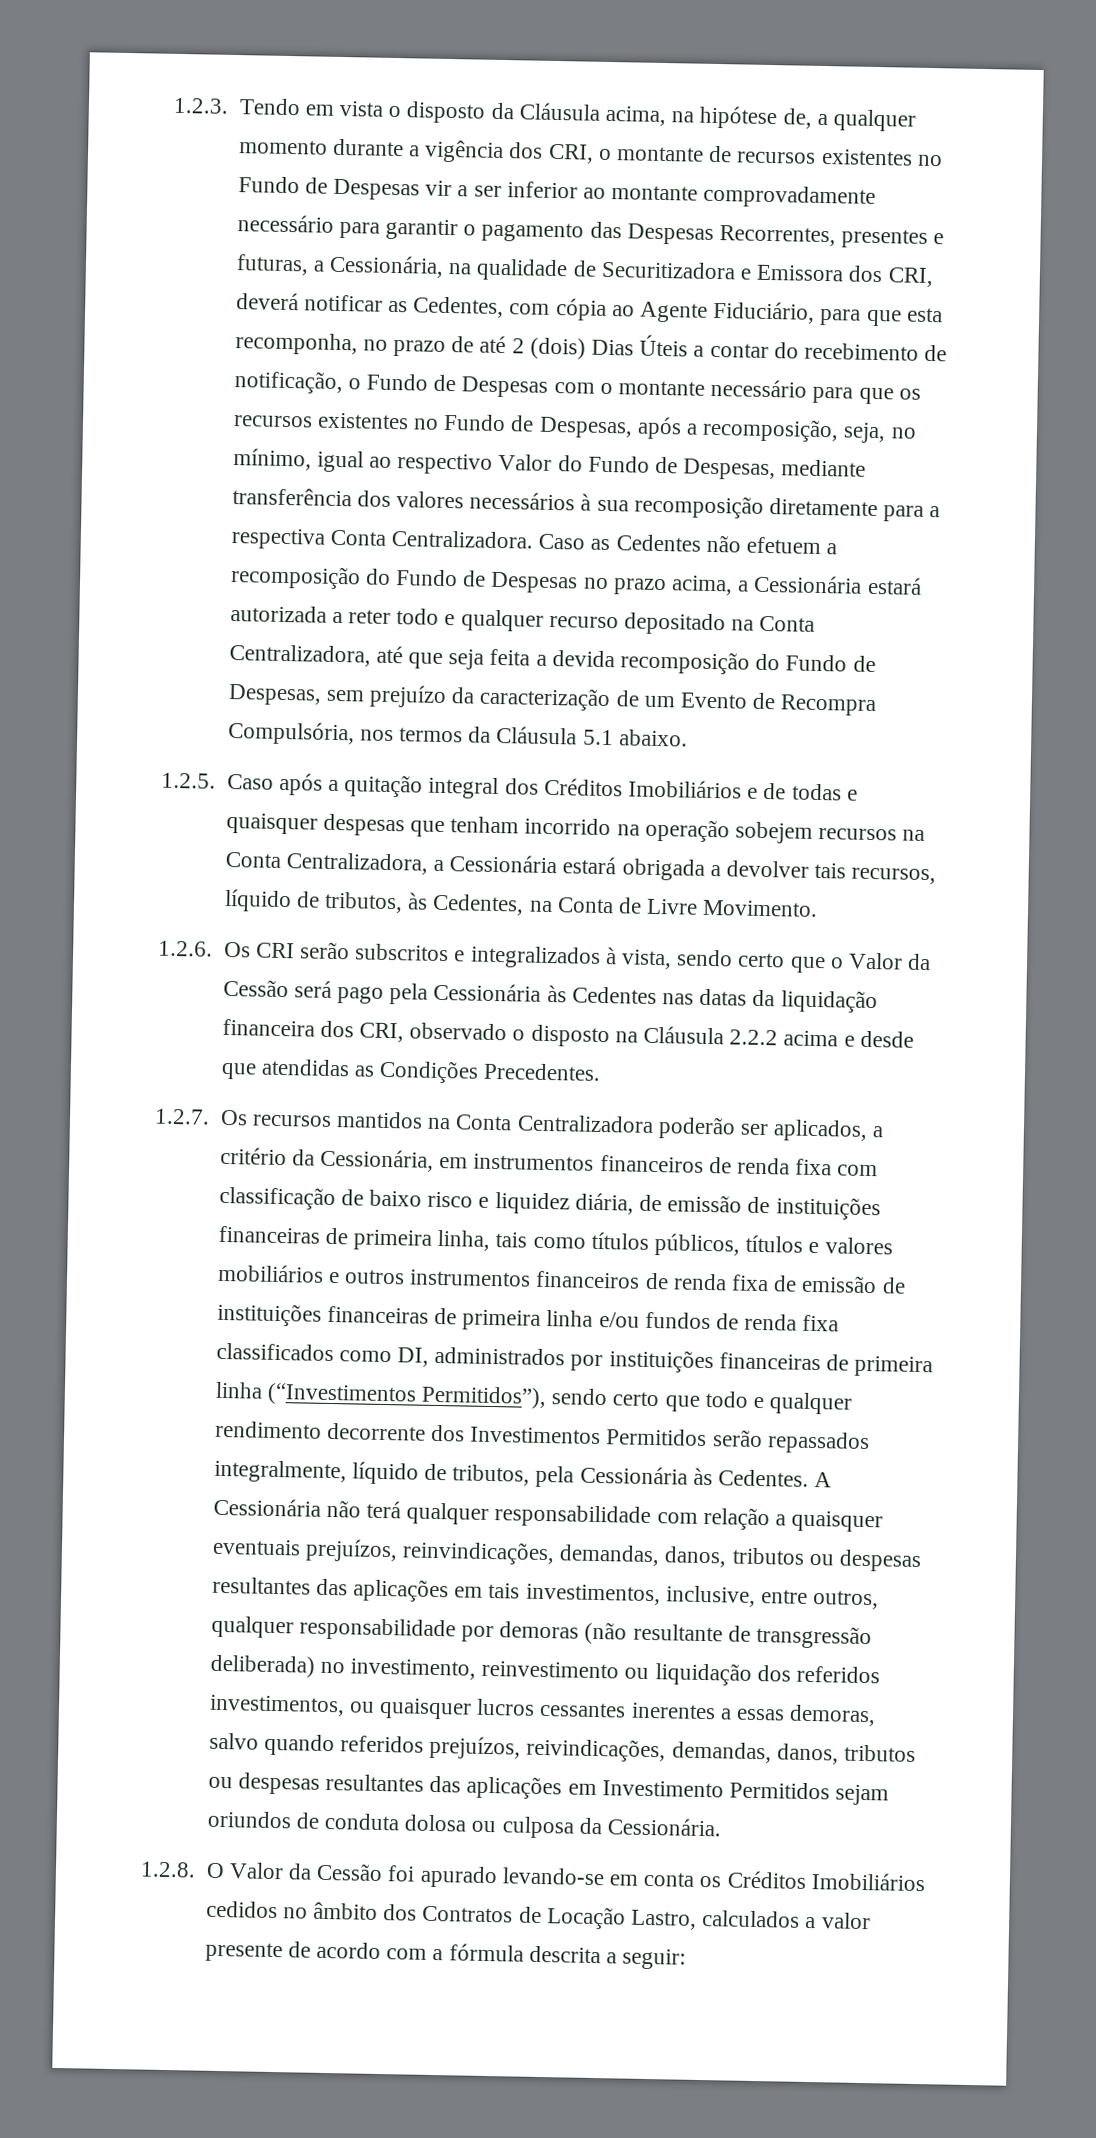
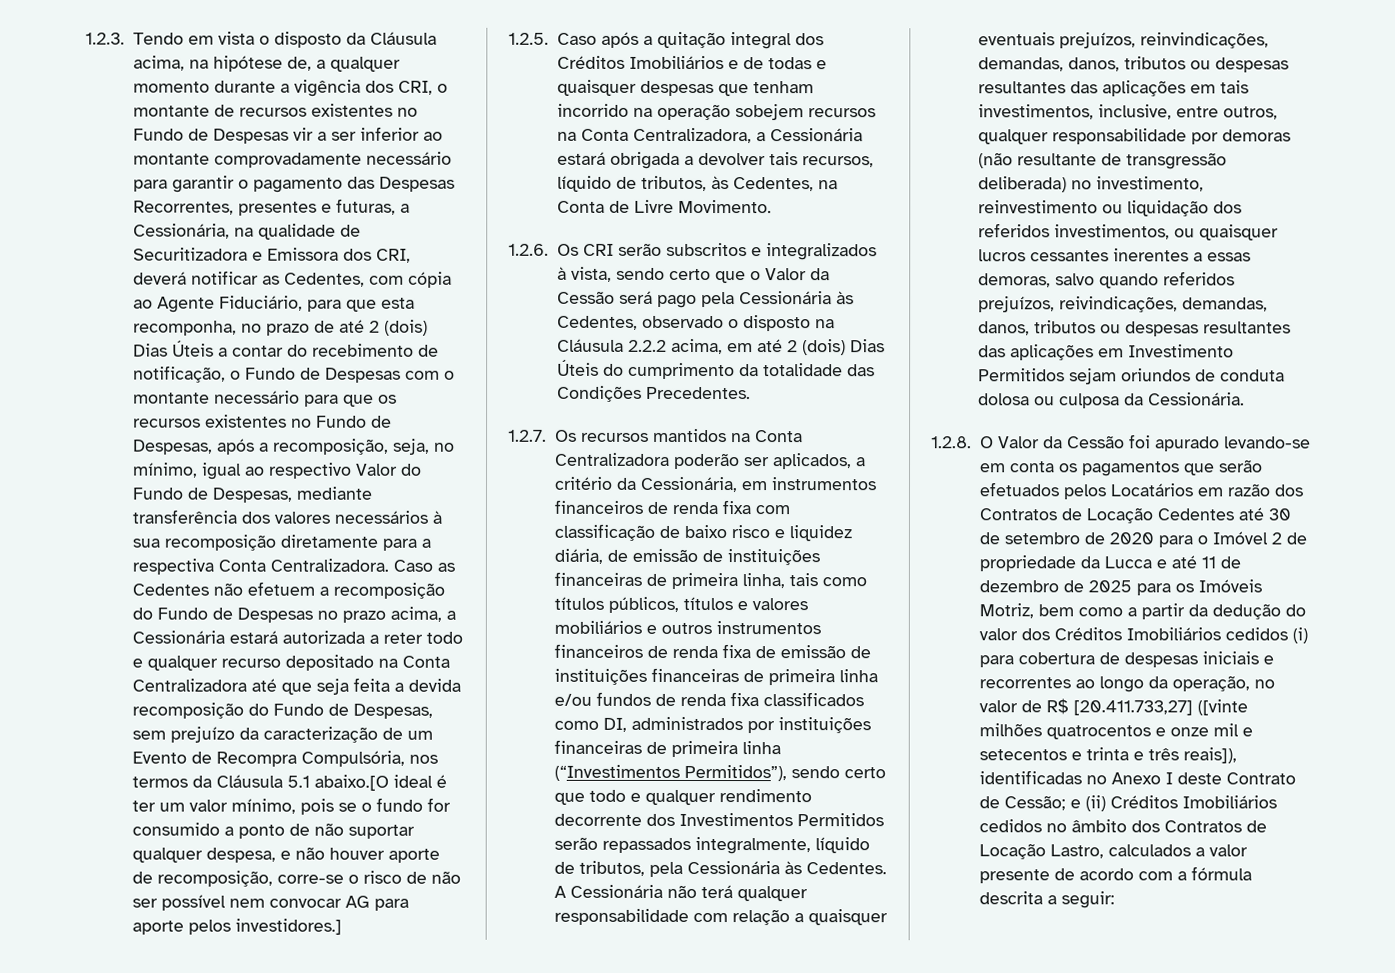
- Caso as Cedentes não efetuem a recomposição do Fundo de Despesas no prazo acima, a Cessionária estará autorizada a reter todo e qualquer recurso depositado na Conta Centralizadora, até que seja feita a devida recomposição do Fundo de Despesas, sem prejuízo da caracterização de um Evento de Recompra Compulsória, nos termos da Cláusula 5.1 abaixo.
+ Caso as Cedentes não efetuem a recomposição do Fundo de Despesas no prazo acima, a Cessionária estará autorizada a reter todo e qualquer recurso depositado na Conta Centralizadora até que seja feita a devida recomposição do Fundo de Despesas, sem prejuízo da caracterização de um Evento de Recompra Compulsória, nos termos da Cláusula 5.1 abaixo.[O ideal é ter um valor mínimo, pois se o fundo for consumido a ponto de não suportar qualquer despesa, e não houver aporte de recomposição, corre-se o risco de não ser possível nem convocar AG para aporte pelos investidores.]
- 1.2.6. Os CRI serão subscritos e integralizados à vista, sendo certo que o Valor da Cessão será pago pela Cessionária às Cedentes nas datas da liquidação financeira dos CRI, observado o disposto na Cláusula 2.2.2 acima e desde que atendidas as Condições Precedentes.
+ 1.2.6. Os CRI serão subscritos e integralizados à vista, sendo certo que o Valor da Cessão será pago pela Cessionária às Cedentes, observado o disposto na Cláusula 2.2.2 acima, em até 2 (dois) Dias Úteis do cumprimento da totalidade das Condições Precedentes.
- 1.2.8. O Valor da Cessão foi apurado levando-se em conta os Créditos Imobiliários cedidos no âmbito dos Contratos de Locação Lastro, calculados a valor presente de acordo com a fórmula descrita a seguir:
+ 1.2.8. O Valor da Cessão foi apurado levando-se em conta os pagamentos que serão efetuados pelos Locatários em razão dos Contratos de Locação Cedentes até 30 de setembro de 2020 para o Imóvel 2 de propriedade da Lucca e até 11 de dezembro de 2025 para os Imóveis Motriz, bem como a partir da dedução do valor dos Créditos Imobiliários cedidos (i) para cobertura de despesas iniciais e recorrentes ao longo da operação, no valor de R$ [20.411.733,27] ([vinte milhões quatrocentos e onze mil e setecentos e trinta e três reais]), identificadas no Anexo I deste Contrato de Cessão; e (ii) Créditos Imobiliários cedidos no âmbito dos Contratos de Locação Lastro, calculados a valor presente de acordo com a fórmula descrita a seguir:

